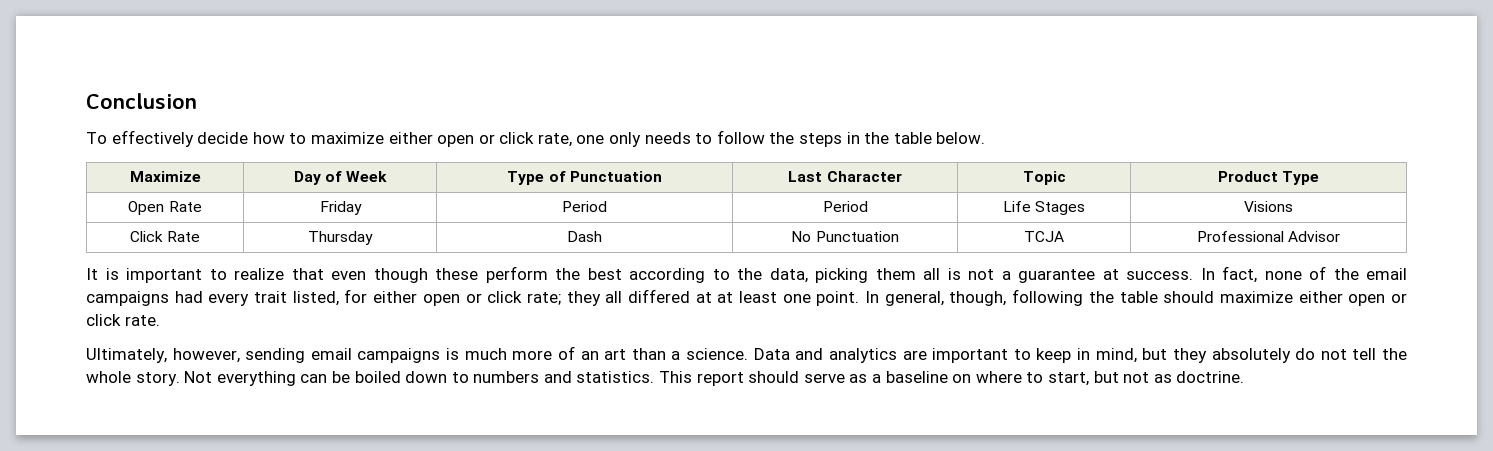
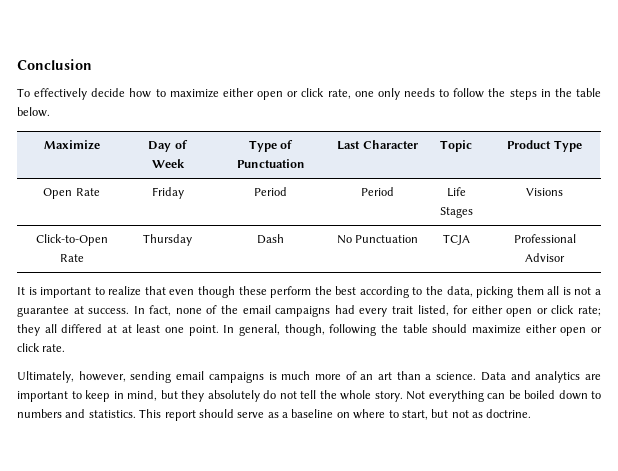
- Click Rate | Thursday | Dash | No Punctuation | TCJA | Professional Advisor
+ Click-to-Open Rate | Thursday | Dash | No Punctuation | TCJA | Professional Advisor

